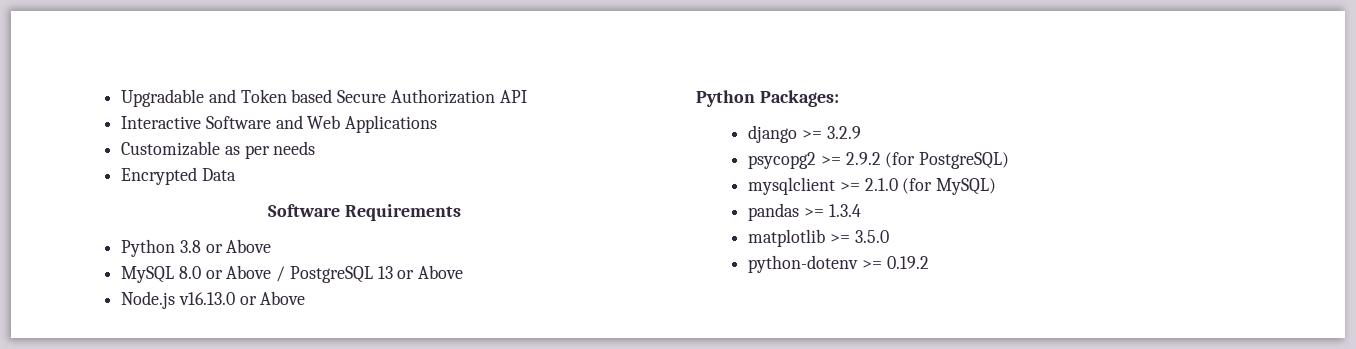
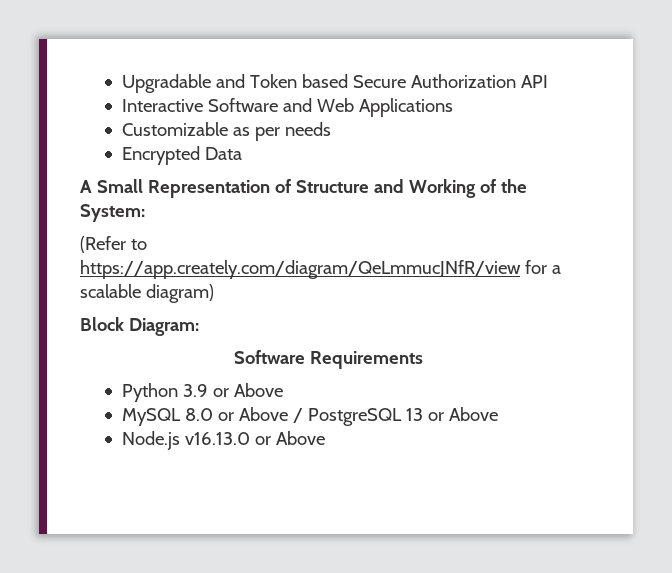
+ A Small Representation of Structure and Working of the System:
+ (Refer to https://app.creately.com/diagram/QeLmmucJNfR/view for a scalable diagram)
+ Block Diagram:
- Python 3.8 or Above
+ Python 3.9 or Above
- Python Packages:
- django >= 3.2.9
- psycopg2 >= 2.9.2 (for PostgreSQL)
- mysqlclient >= 2.1.0 (for MySQL)
- pandas >= 1.3.4
- matplotlib >= 3.5.0
- python-dotenv >= 0.19.2

